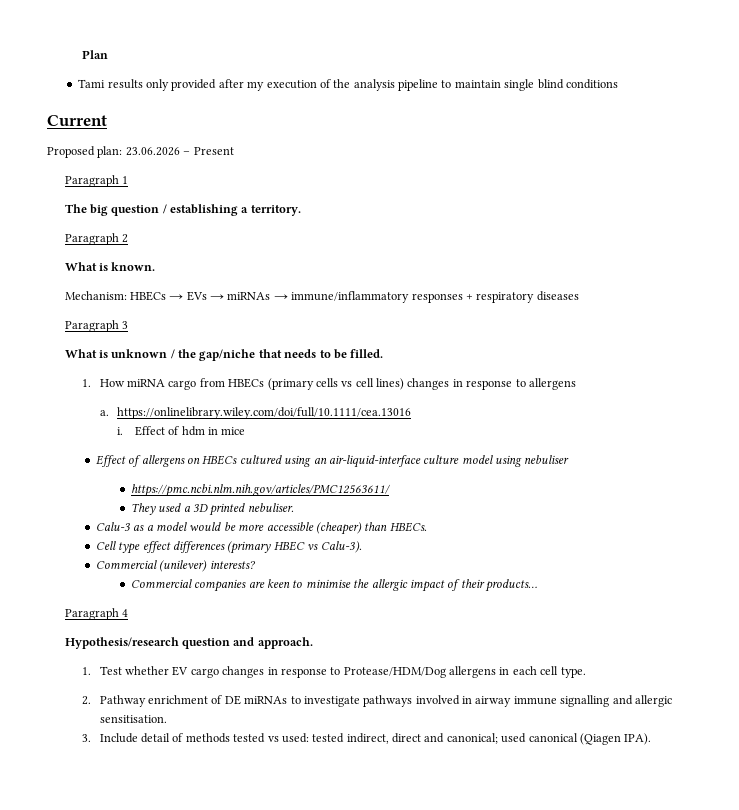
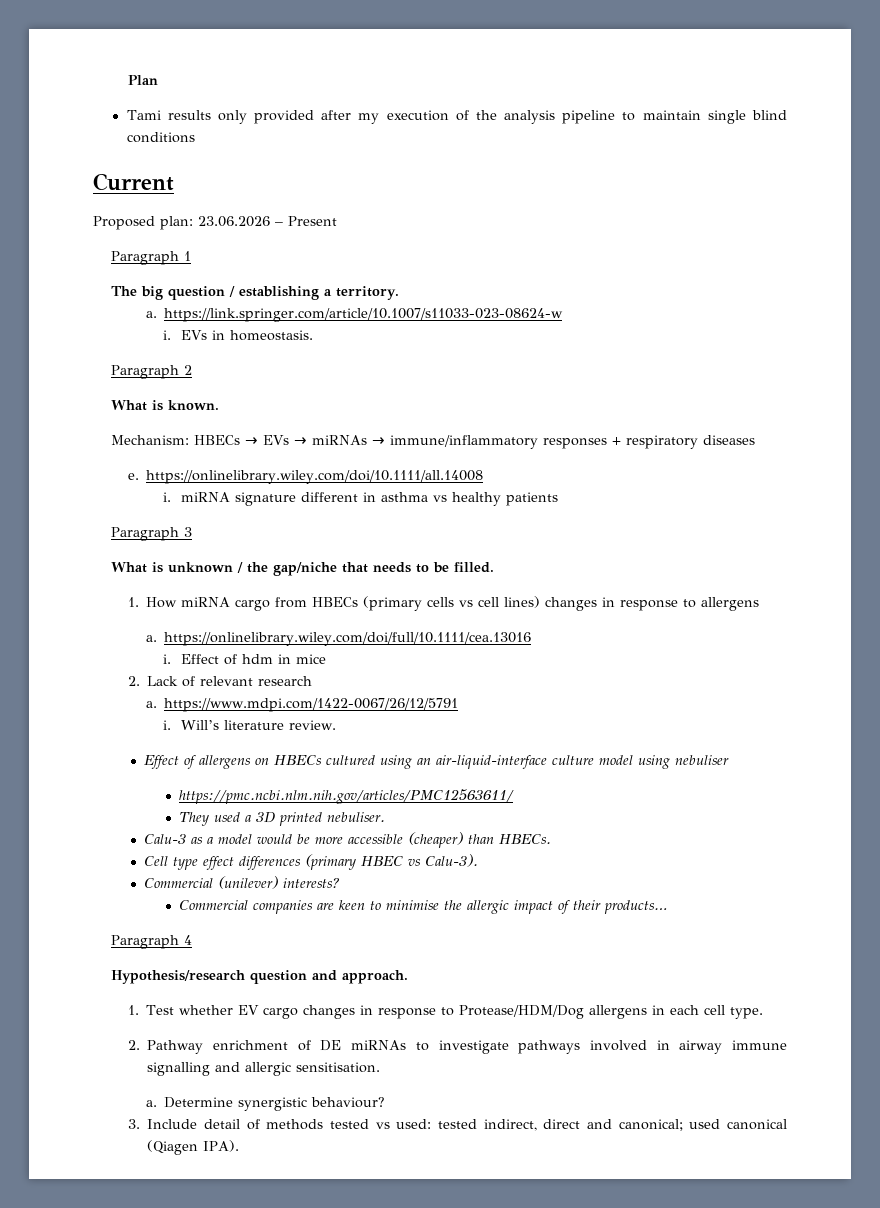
+ a. https://link.springer.com/article/10.1007/s11033-023-08624-w
+ i. EVs in homeostasis.
+ e. https://onlinelibrary.wiley.com/doi/10.1111/all.14008
+ i. miRNA signature different in asthma vs healthy patients
+ 2. Lack of relevant research
+ a. https://www.mdpi.com/1422-0067/26/12/5791
+ i. Will’s literature review.
+ a. Determine synergistic behaviour?

